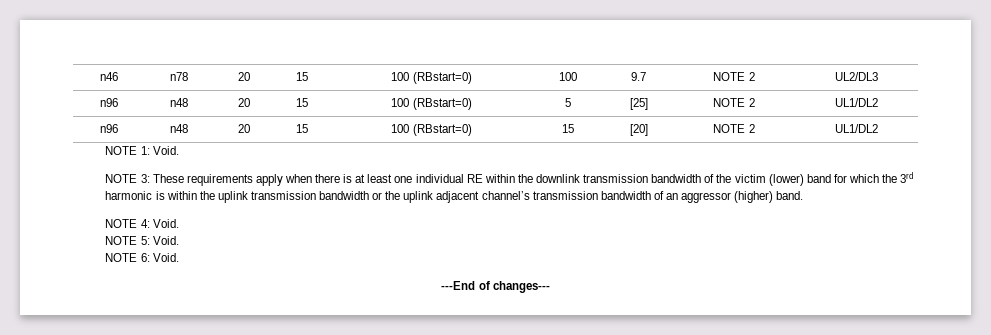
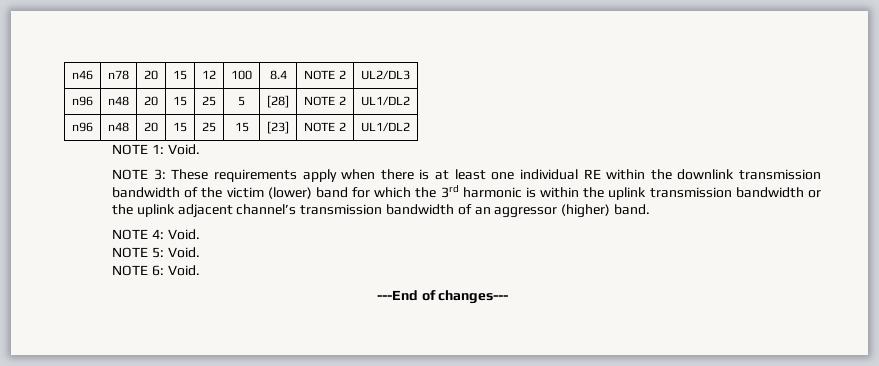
- n46 | n78 | 20 | 15 | 100 (RBstart=0) | 100 | 9.7 | NOTE 2 | UL2/DL3
+ n46 | n78 | 20 | 15 | 12 | 100 | 8.4 | NOTE 2 | UL2/DL3
- n96 | n48 | 20 | 15 | 100 (RBstart=0) | 5 | [25] | NOTE 2 | UL1/DL2
+ n96 | n48 | 20 | 15 | 25 | 5 | [28] | NOTE 2 | UL1/DL2
- n96 | n48 | 20 | 15 | 100 (RBstart=0) | 15 | [20] | NOTE 2 | UL1/DL2
+ n96 | n48 | 20 | 15 | 25 | 15 | [23] | NOTE 2 | UL1/DL2

